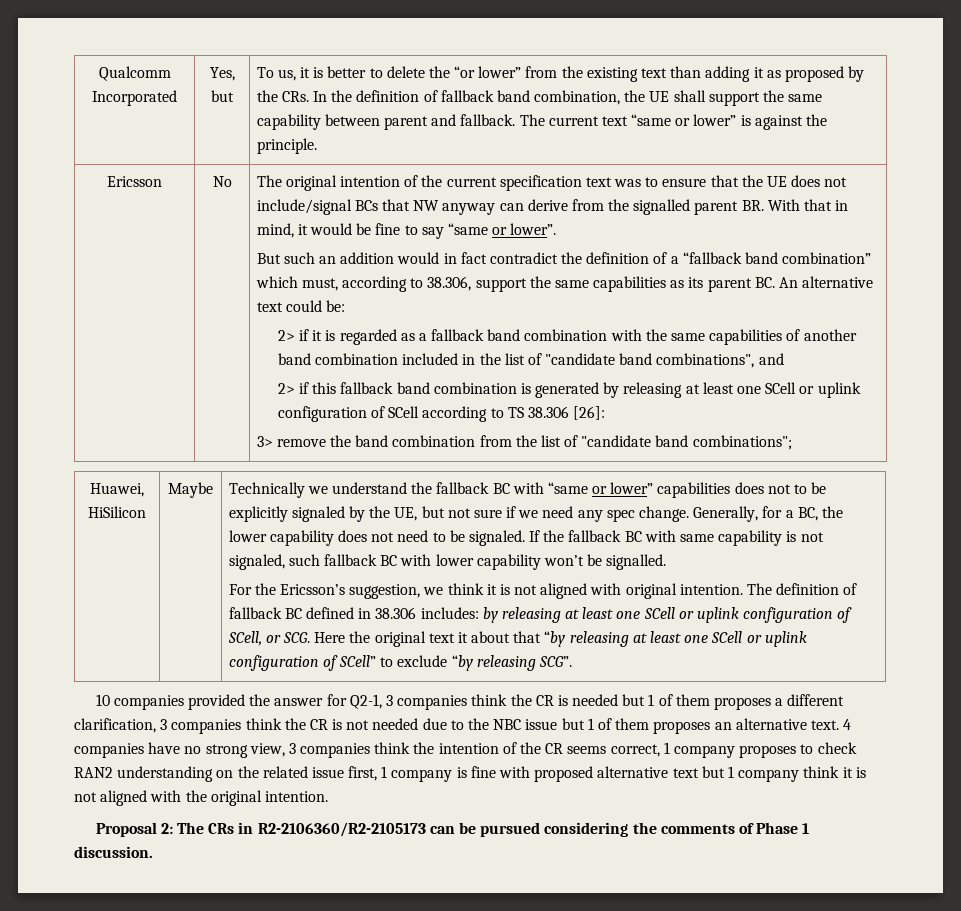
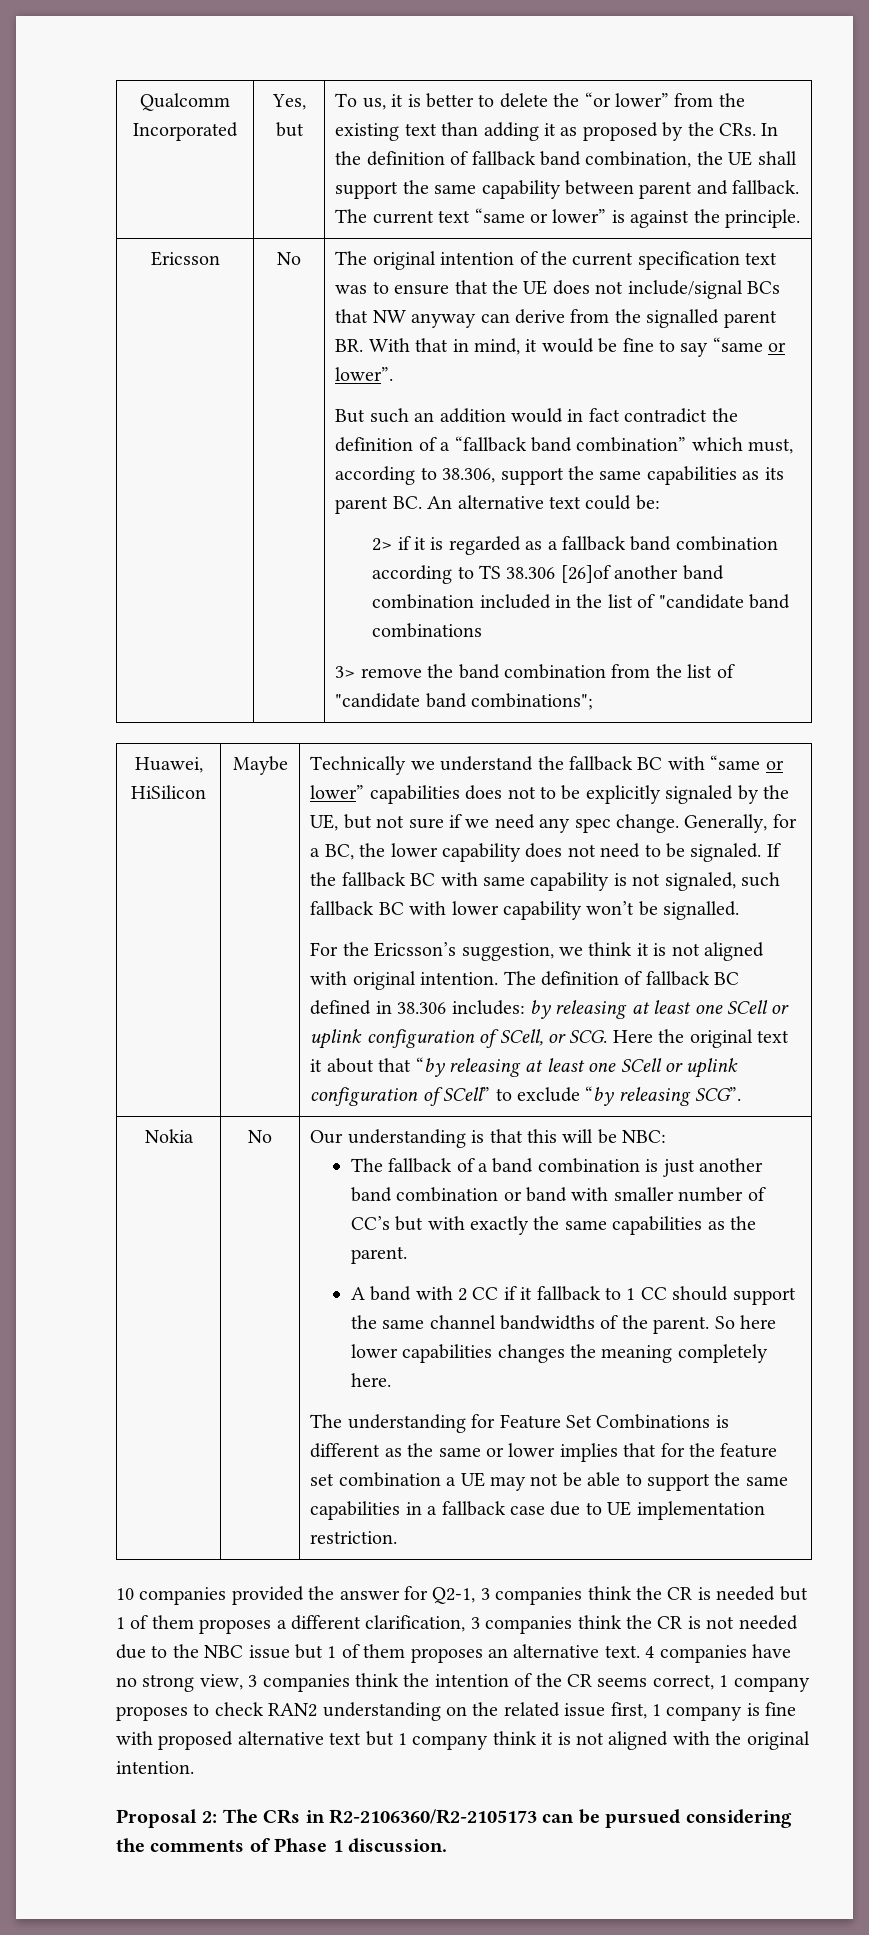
- 2> if it is regarded as a fallback band combination with the same capabilities of another band combination included in the list of "candidate band combinations", and
- 2> if this fallback band combination is generated by releasing at least one SCell or uplink configuration of SCell according to TS 38.306 [26]:
+ 2> if it is regarded as a fallback band combination according to TS 38.306 [26]of another band combination included in the list of "candidate band combinations
+ Nokia | No | Our understanding is that this will be NBC:
+ The fallback of a band combination is just another band combination or band with smaller number of CC’s but with exactly the same capabilities as the parent.
+ A band with 2 CC if it fallback to 1 CC should support the same channel bandwidths of the parent. So here lower capabilities changes the meaning completely here.
+ The understanding for Feature Set Combinations is different as the same or lower implies that for the feature set combination a UE may not be able to support the same capabilities in a fallback case due to UE implementation restriction.

